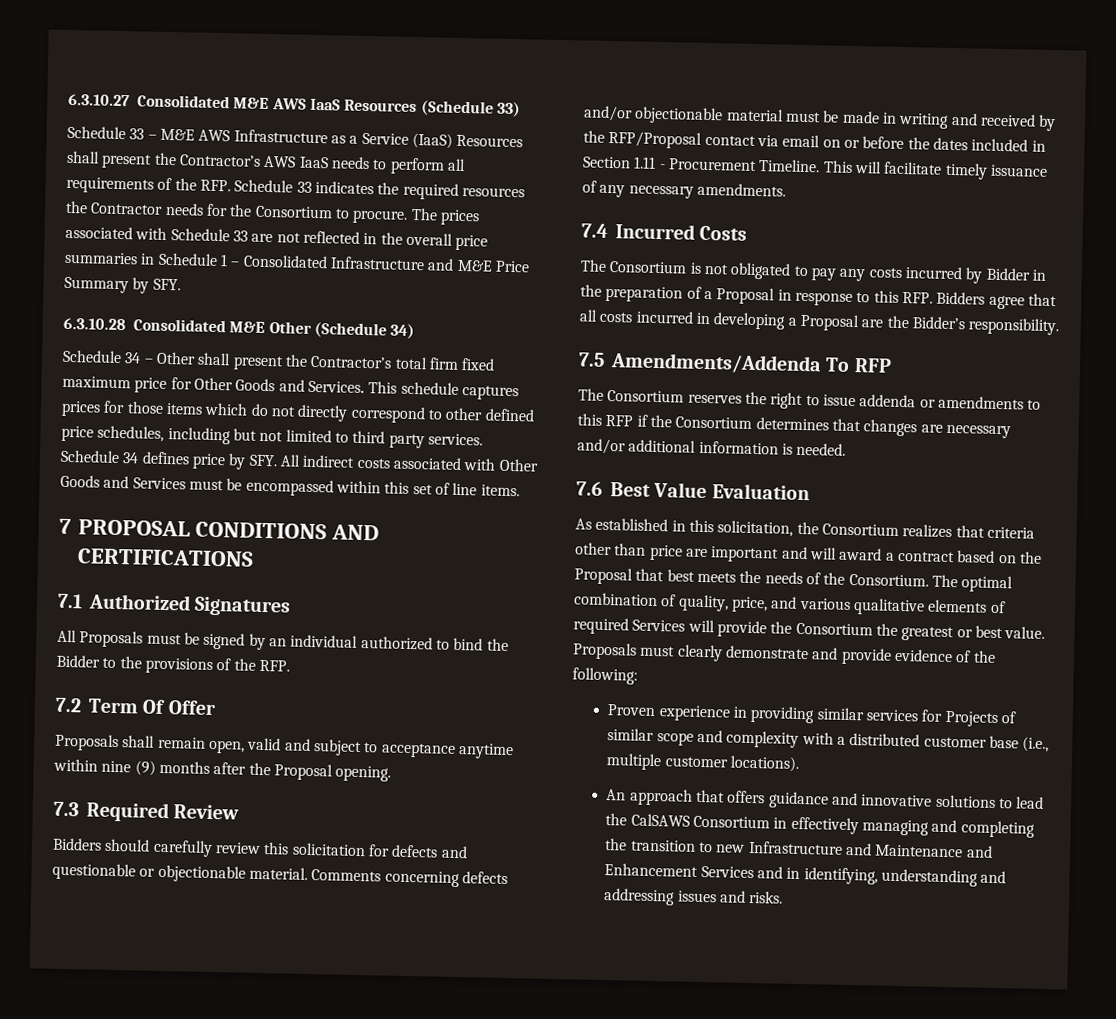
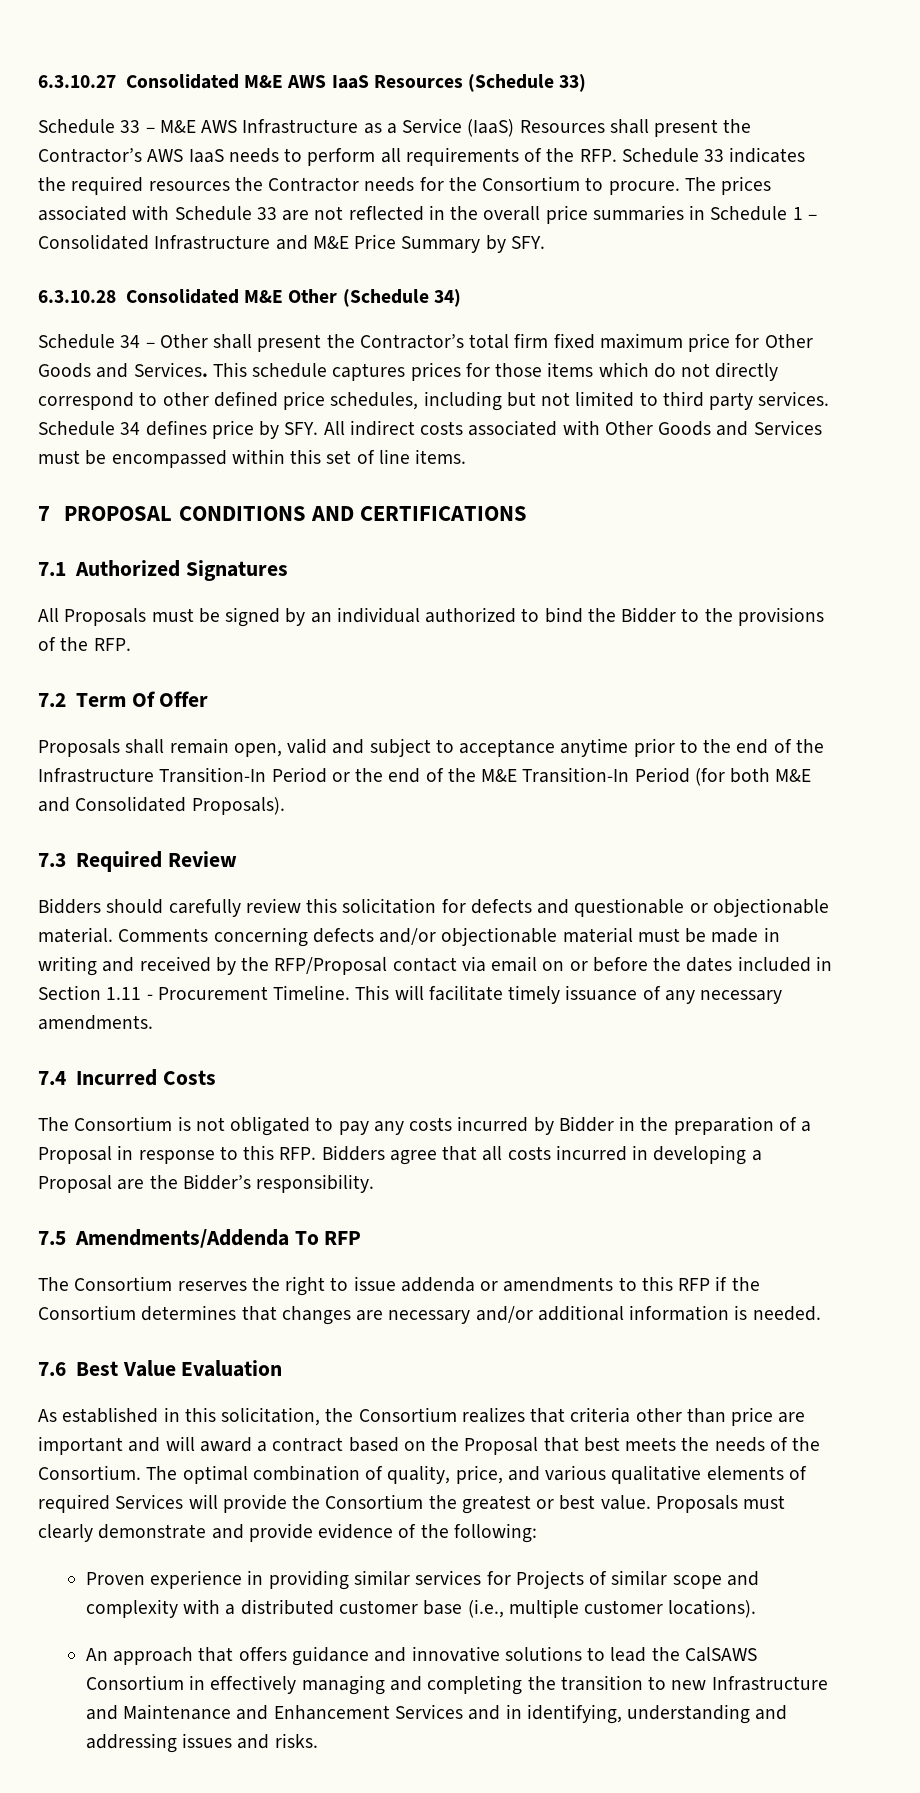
- Proposals shall remain open, valid and subject to acceptance anytime within nine (9) months after the Proposal opening.
+ Proposals shall remain open, valid and subject to acceptance anytime prior to the end of the Infrastructure Transition-In Period or the end of the M&E Transition-In Period (for both M&E and Consolidated Proposals).

